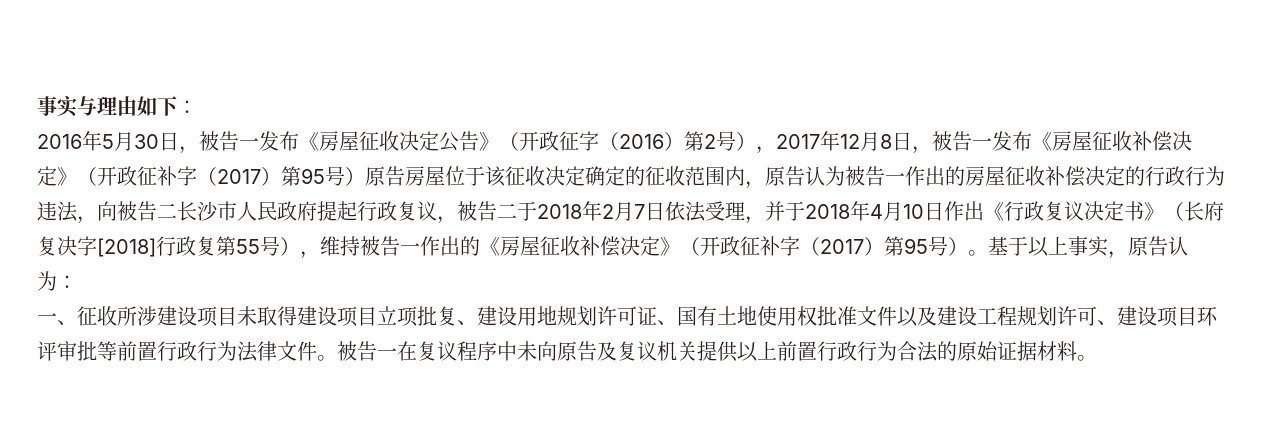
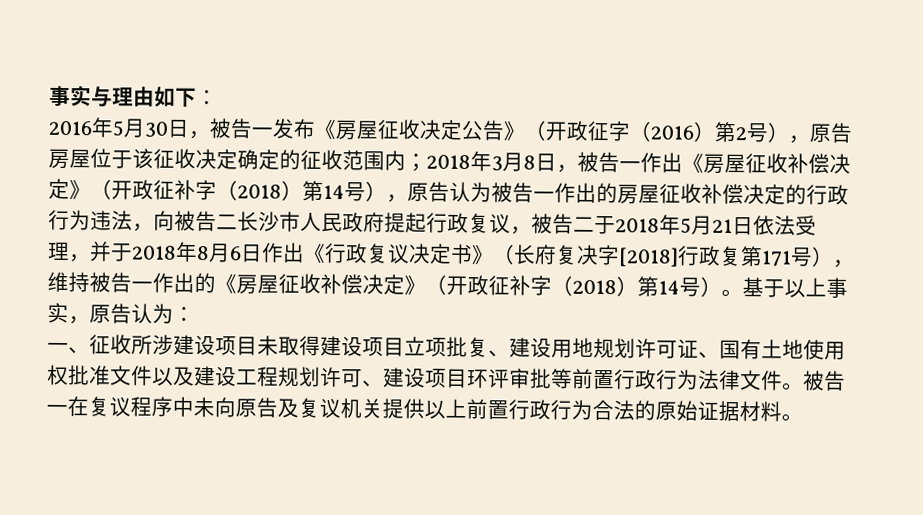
- 2016年5月30日，被告一发布《房屋征收决定公告》（开政征字（2016）第2号），2017年12月8日，被告一发布《房屋征收补偿决定》（开政征补字（2017）第95号）原告房屋位于该征收决定确定的征收范围内，原告认为被告一作出的房屋征收补偿决定的行政行为违法，向被告二长沙市人民政府提起行政复议，被告二于2018年2月7日依法受理，并于2018年4月10日作出《行政复议决定书》（长府复决字[2018]行政复第55号），维持被告一作出的《房屋征收补偿决定》（开政征补字（2017）第95号）。
+ 2016年5月30日，被告一发布《房屋征收决定公告》（开政征字（2016）第2号），原告房屋位于该征收决定确定的征收范围内；2018年3月8日，被告一作出《房屋征收补偿决定》（开政征补字（2018）第14号），原告认为被告一作出的房屋征收补偿决定的行政行为违法，向被告二长沙市人民政府提起行政复议，被告二于2018年5月21日依法受理，并于2018年8月6日作出《行政复议决定书》（长府复决字[2018]行政复第171号），维持被告一作出的《房屋征收补偿决定》（开政征补字（2018）第14号）。

